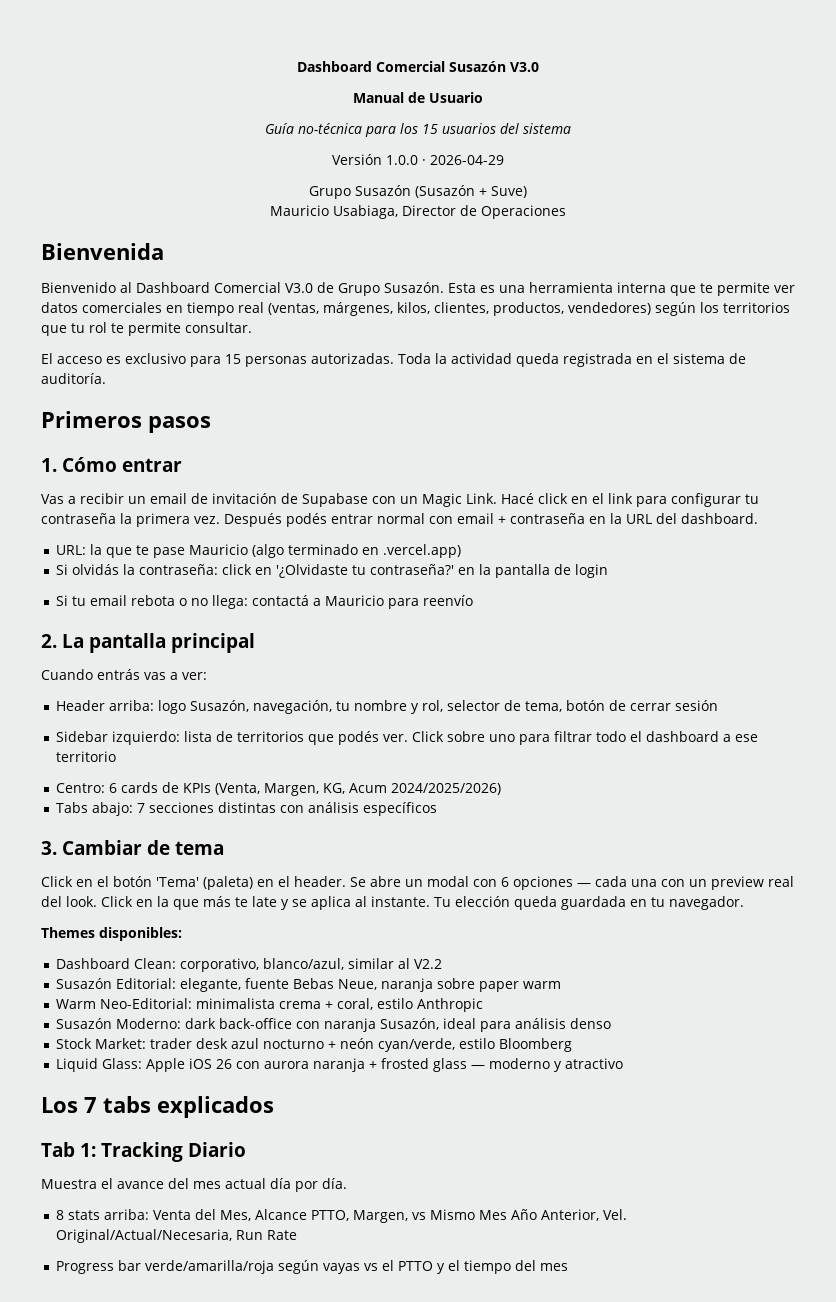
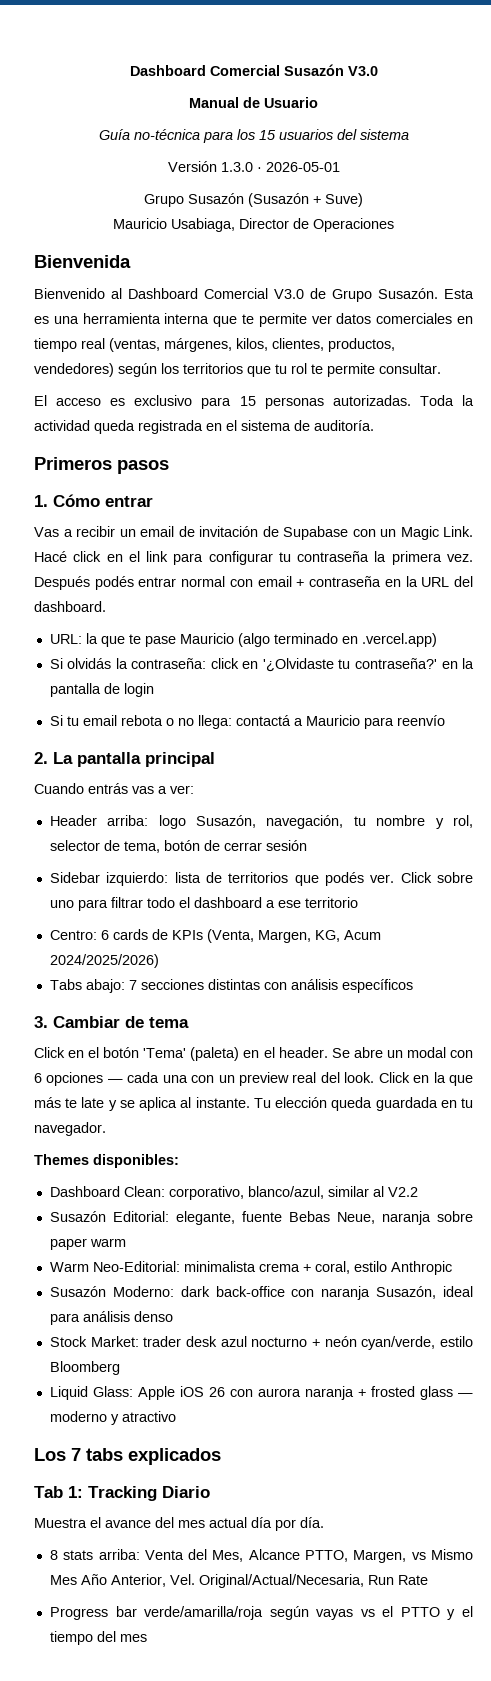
- Versión 1.0.0 · 2026-04-29
+ Versión 1.3.0 · 2026-05-01

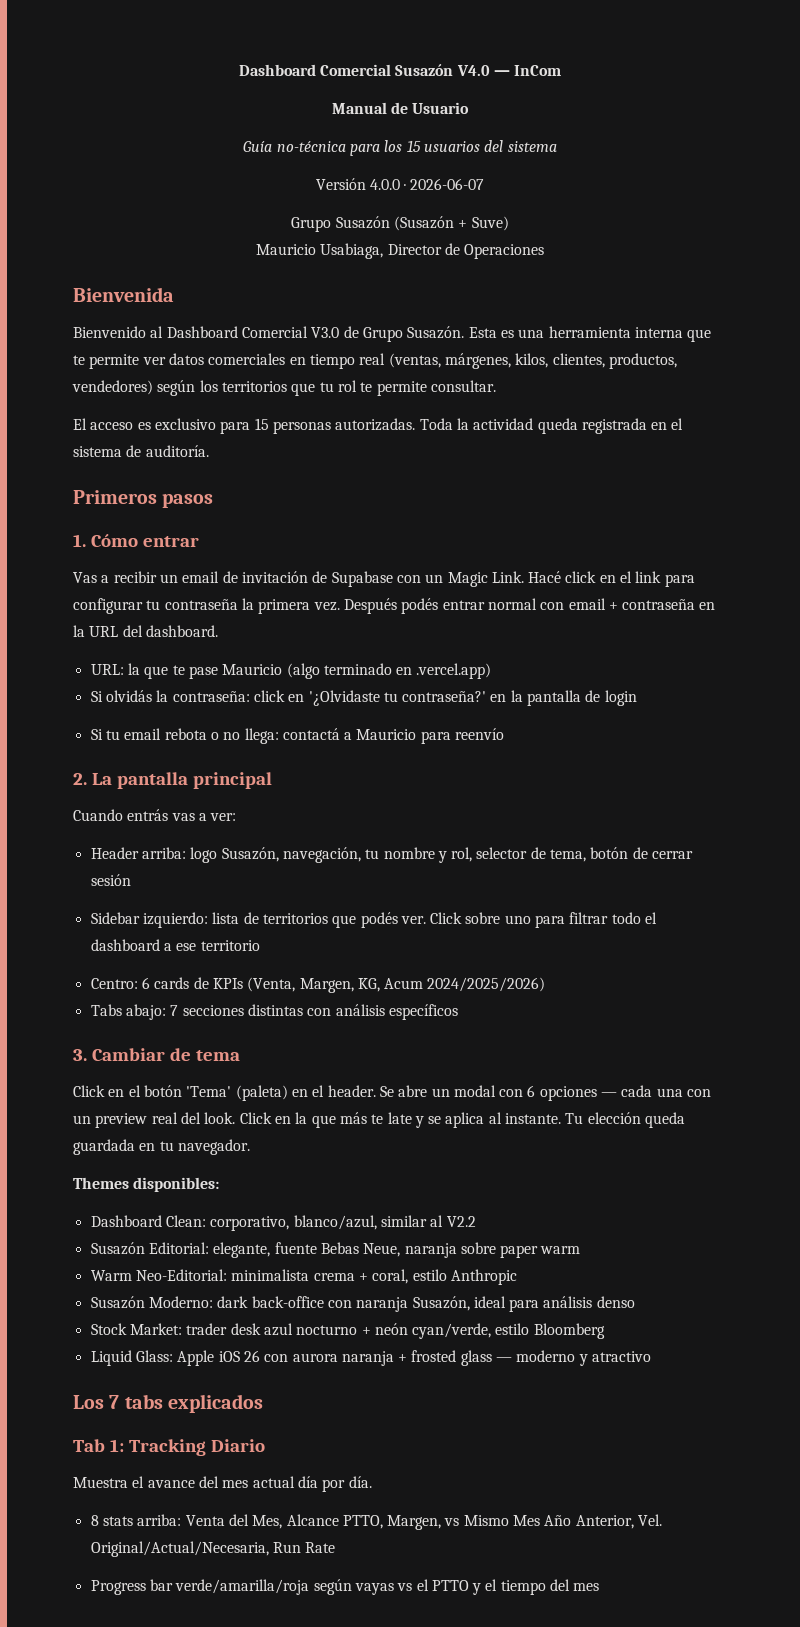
- Dashboard Comercial Susazón V3.0
+ Dashboard Comercial Susazón V4.0 — InCom
- Versión 1.3.0 · 2026-05-01
+ Versión 4.0.0 · 2026-06-07

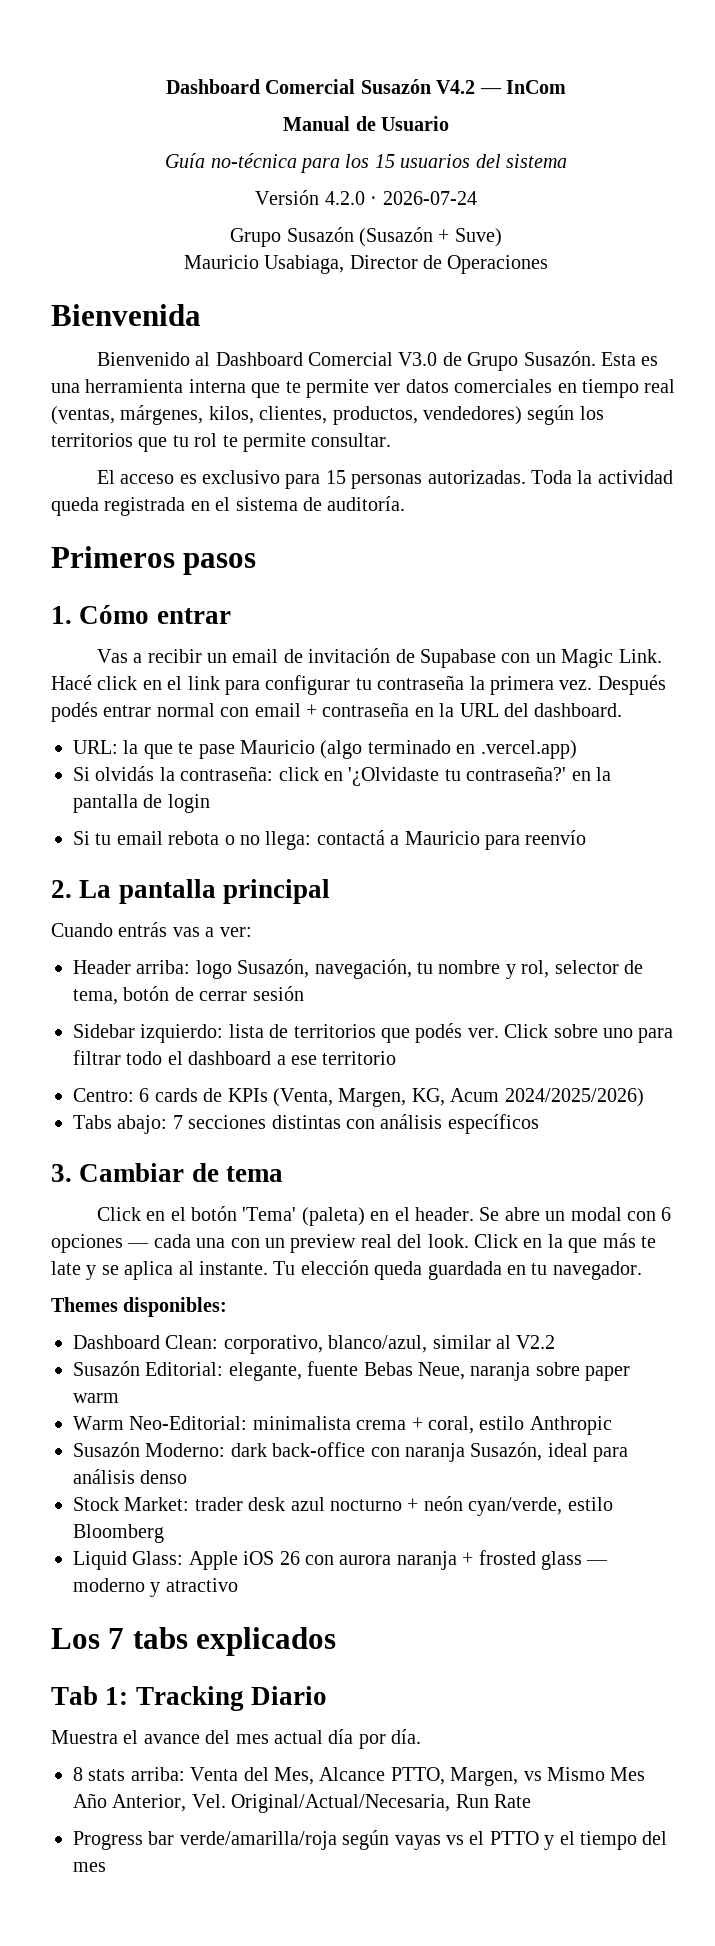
- Dashboard Comercial Susazón V4.0 — InCom
+ Dashboard Comercial Susazón V4.2 — InCom
- Versión 4.0.0 · 2026-06-07
+ Versión 4.2.0 · 2026-07-24

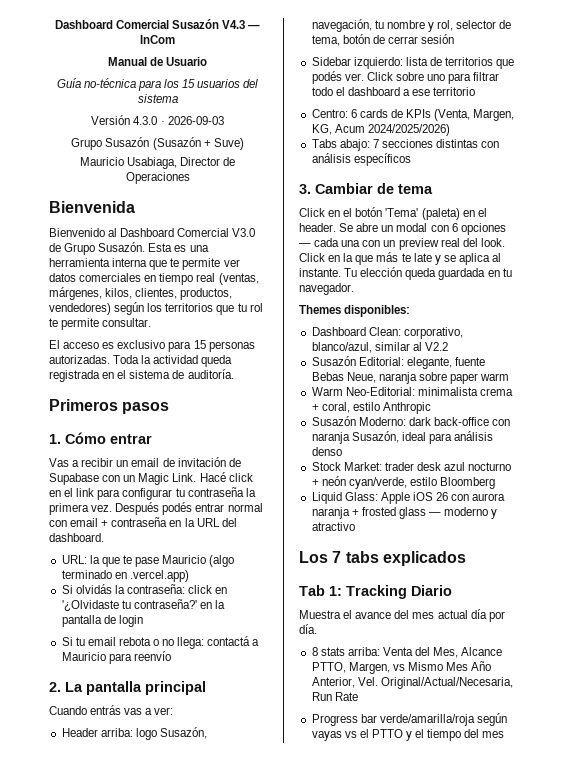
- Dashboard Comercial Susazón V4.2 — InCom
+ Dashboard Comercial Susazón V4.3 — InCom
- Versión 4.2.0 · 2026-07-24
+ Versión 4.3.0 · 2026-09-03

